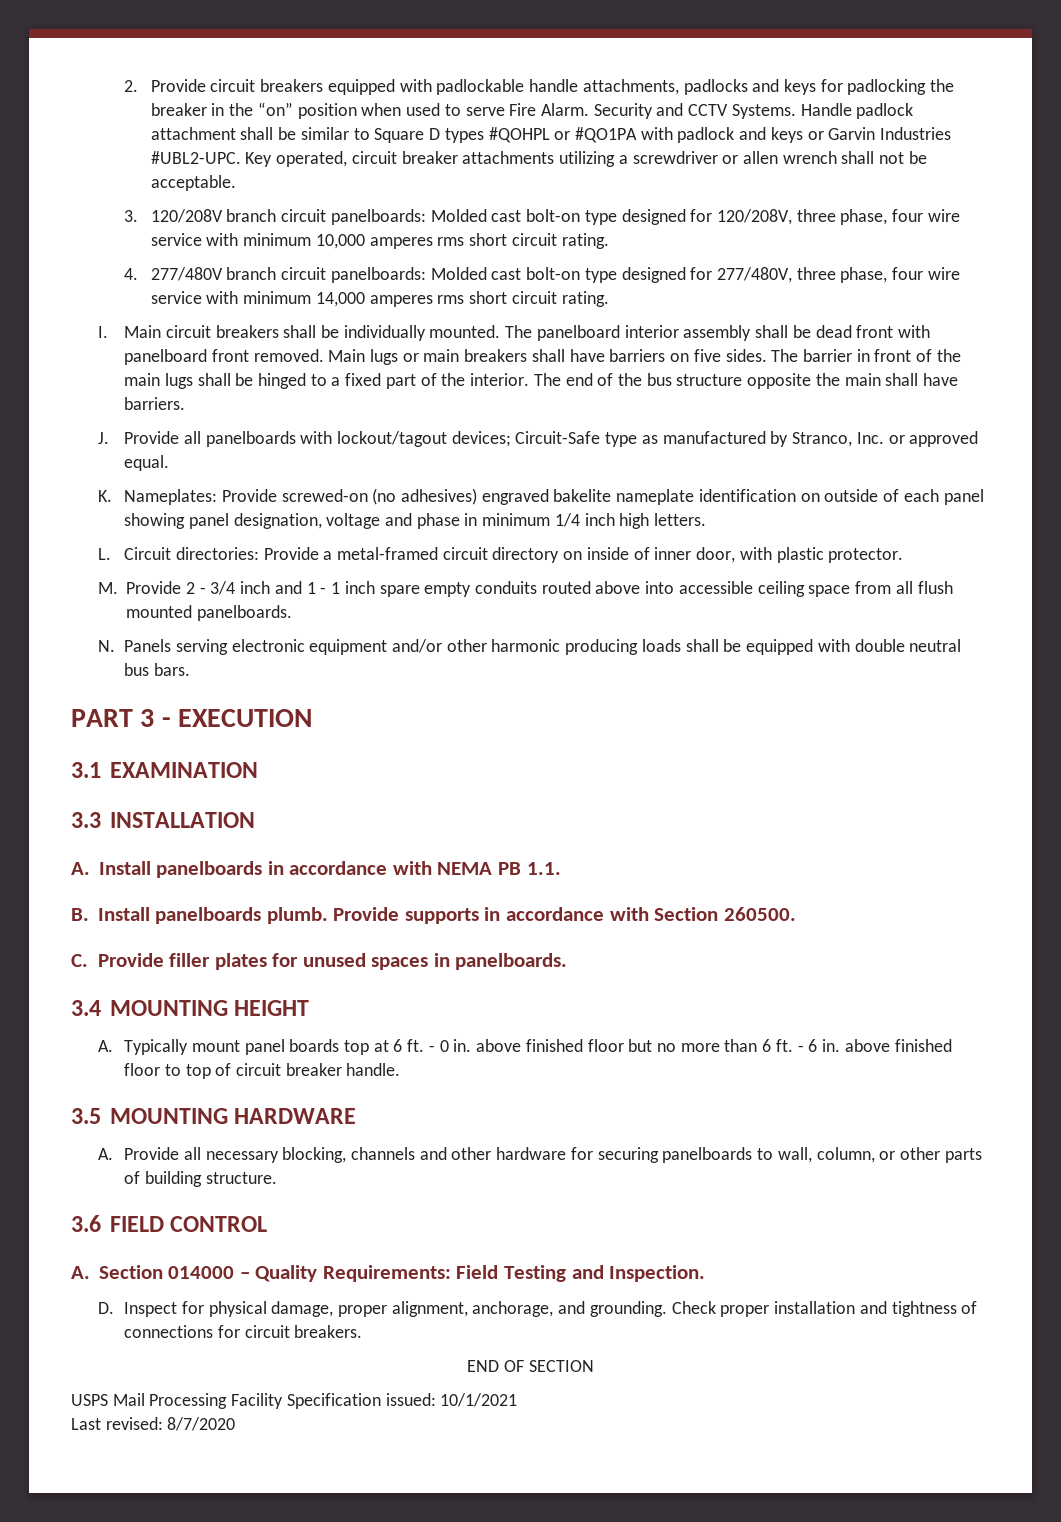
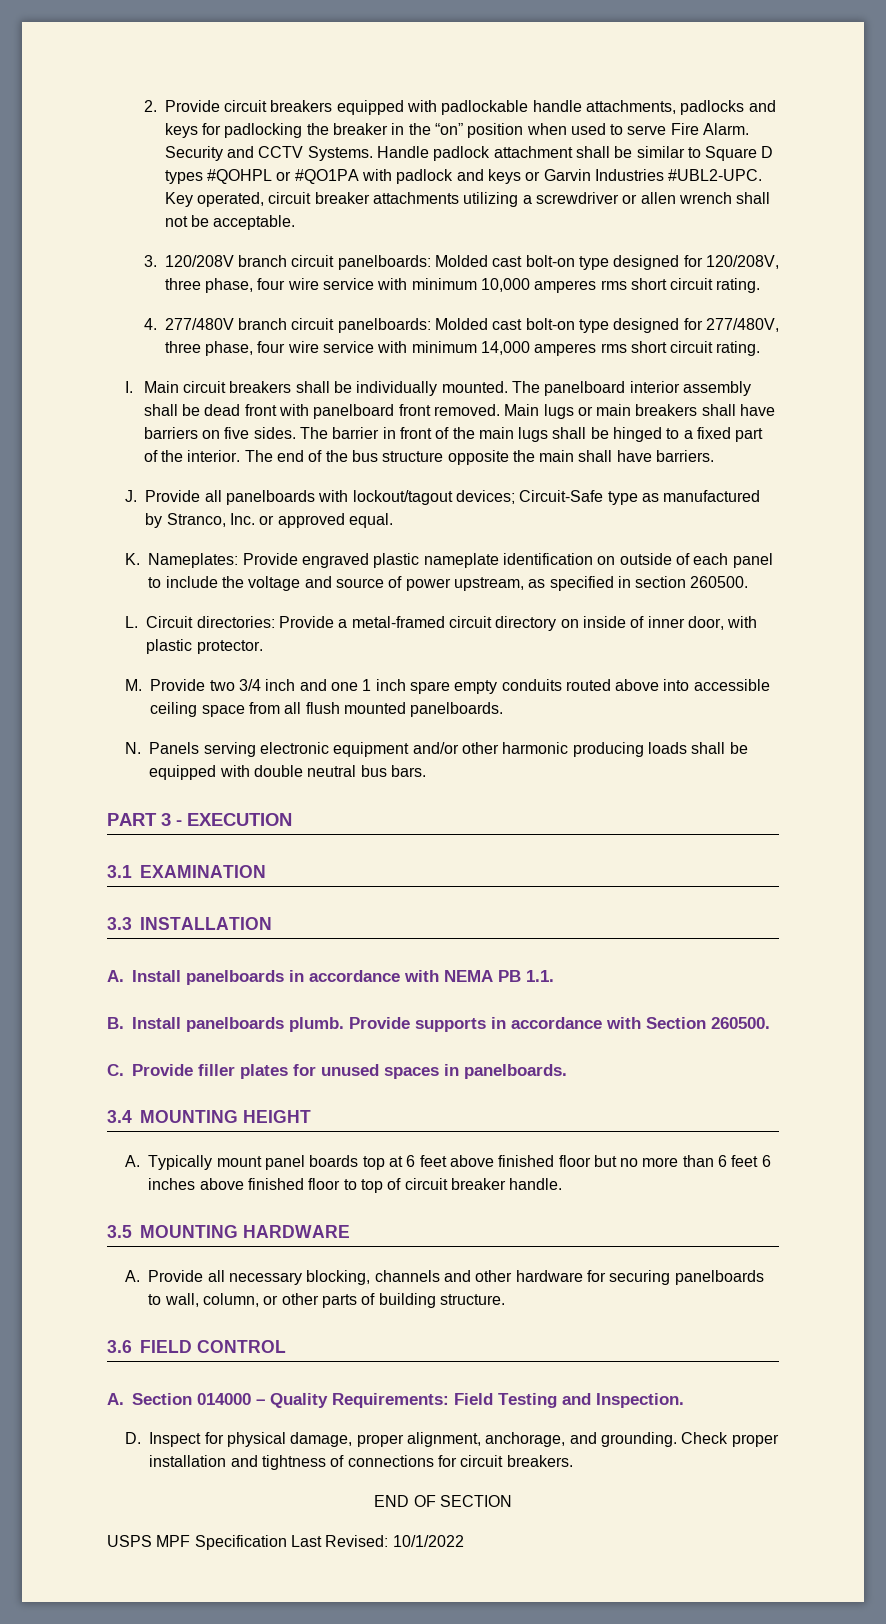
- K. Nameplates: Provide screwed-on (no adhesives) engraved bakelite nameplate identification on outside of each panel showing panel designation, voltage and phase in minimum 1/4 inch high letters.
+ K. Nameplates: Provide engraved plastic nameplate identification on outside of each panel to include the voltage and source of power upstream, as specified in section 260500.
- M. Provide 2 - 3/4 inch and 1 - 1 inch spare empty conduits routed above into accessible ceiling space from all flush mounted panelboards.
+ M. Provide two 3/4 inch and one 1 inch spare empty conduits routed above into accessible ceiling space from all flush mounted panelboards.
- A. Typically mount panel boards top at 6 ft. - 0 in. above finished floor but no more than 6 ft. - 6 in. above finished floor to top of circuit breaker handle.
+ A. Typically mount panel boards top at 6 feet above finished floor but no more than 6 feet 6 inches above finished floor to top of circuit breaker handle.
- USPS Mail Processing Facility Specification issued: 10/1/2021
- Last revised: 8/7/2020
+ USPS MPF Specification Last Revised: 10/1/2022

